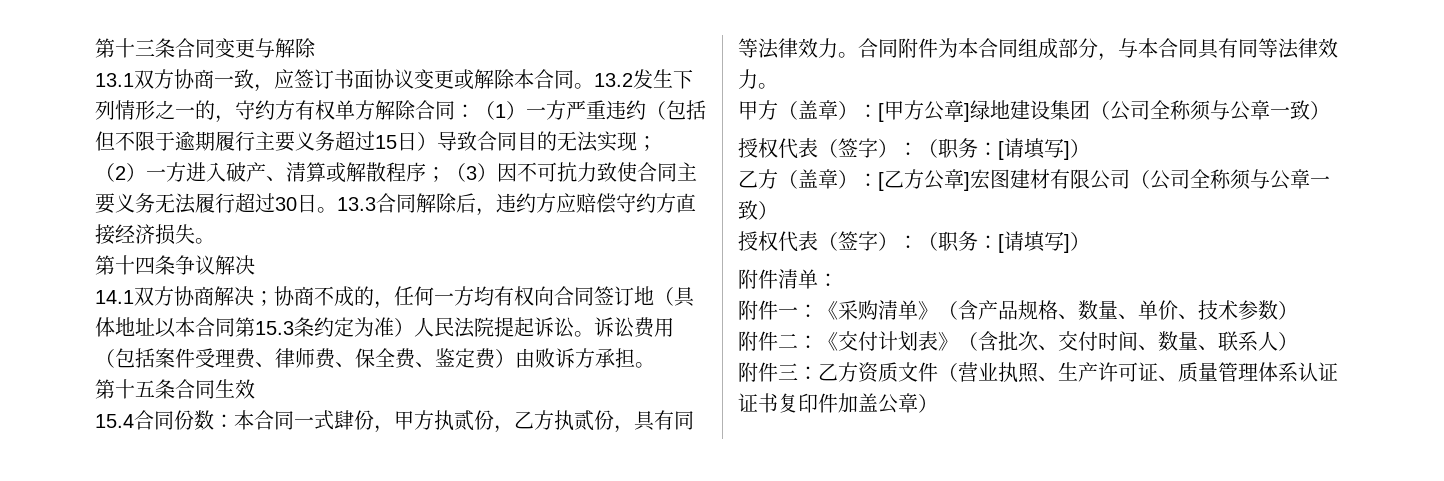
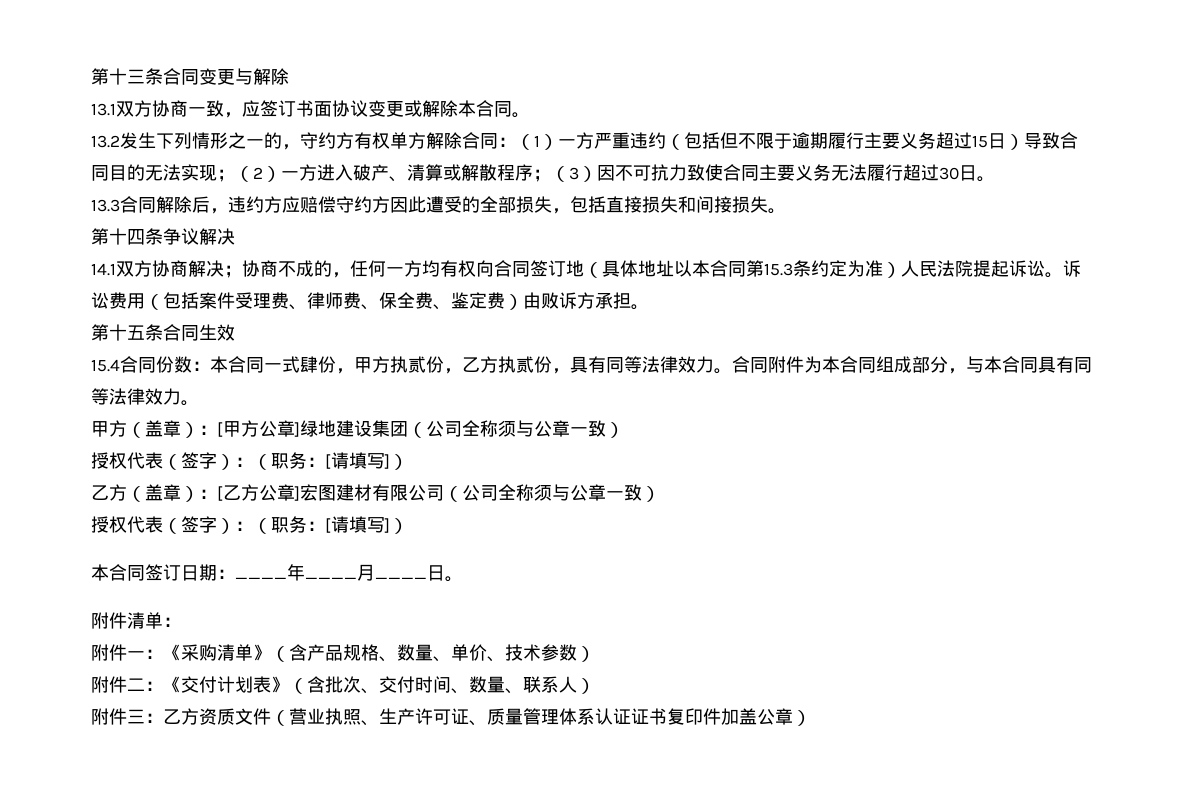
- 13.1双方协商一致，应签订书面协议变更或解除本合同。13.2发生下列情形之一的，守约方有权单方解除合同：
+ 13.1双方协商一致，应签订书面协议变更或解除本合同。
+ 13.2发生下列情形之一的，守约方有权单方解除合同：
- （3）因不可抗力致使合同主要义务无法履行超过30日。13.3合同解除后，违约方应赔偿守约方直接经济损失。
+ （3）因不可抗力致使合同主要义务无法履行超过30日。
+ 13.3合同解除后，违约方应赔偿守约方因此遭受的全部损失，包括直接损失和间接损失。
+ 本合同签订日期：____年____月____日。

